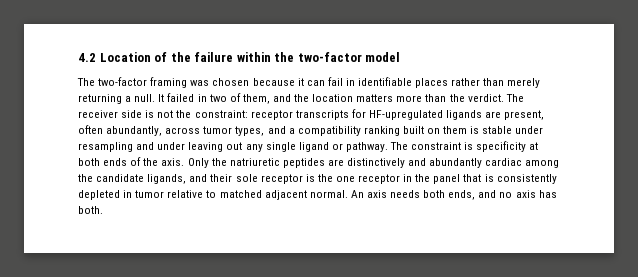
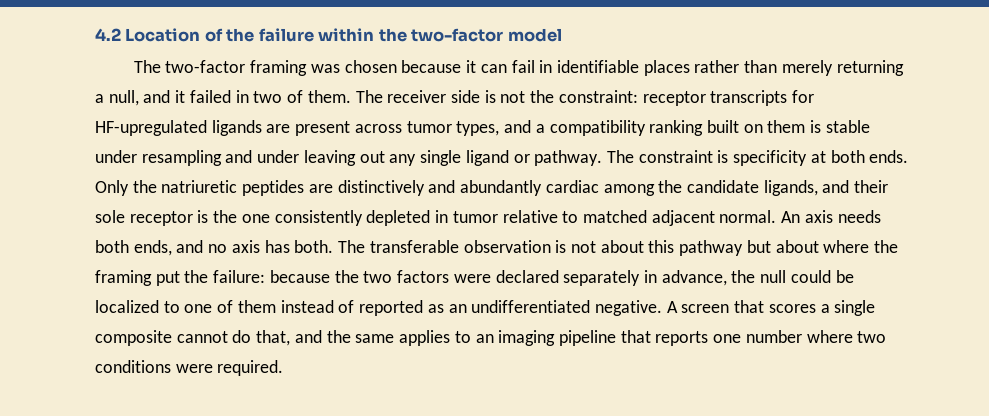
- The two-factor framing was chosen because it can fail in identifiable places rather than merely returning a null. It failed in two of them, and the location matters more than the verdict.
+ The two-factor framing was chosen because it can fail in identifiable places rather than merely returning a null, and it failed in two of them.
- The receiver side is not the constraint: receptor transcripts for HF-upregulated ligands are present, often abundantly, across tumor types, and a compatibility ranking built on them is stable under resampling and under leaving out any single ligand or pathway.
+ The receiver side is not the constraint: receptor transcripts for HF-upregulated ligands are present across tumor types, and a compatibility ranking built on them is stable under resampling and under leaving out any single ligand or pathway.
- The constraint is specificity at both ends of the axis.
+ The constraint is specificity at both ends.
- Only the natriuretic peptides are distinctively and abundantly cardiac among the candidate ligands, and their sole receptor is the one receptor in the panel that is consistently depleted in tumor relative to matched adjacent normal.
+ Only the natriuretic peptides are distinctively and abundantly cardiac among the candidate ligands, and their sole receptor is the one consistently depleted in tumor relative to matched adjacent normal.
+ The transferable observation is not about this pathway but about where the framing put the failure: because the two factors were declared separately in advance, the null could be localized to one of them instead of reported as an undifferentiated negative. A screen that scores a single composite cannot do that, and the same applies to an imaging pipeline that reports one number where two conditions were required.

